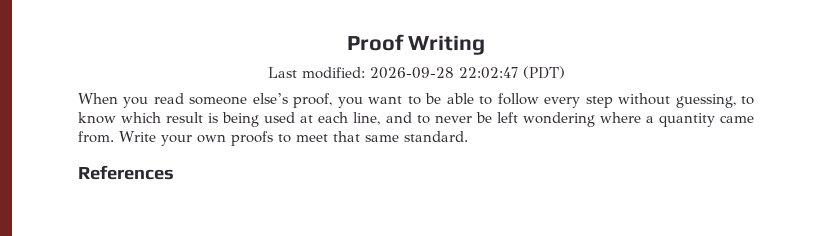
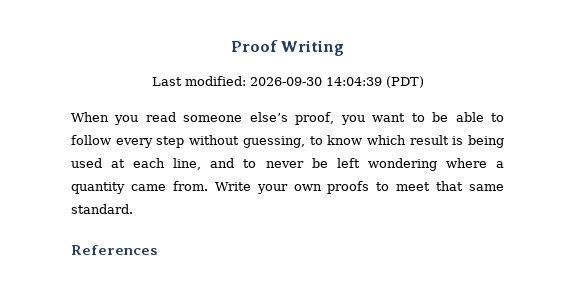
- Last modified: 2026-09-28 22:02:47 (PDT)
+ Last modified: 2026-09-30 14:04:39 (PDT)

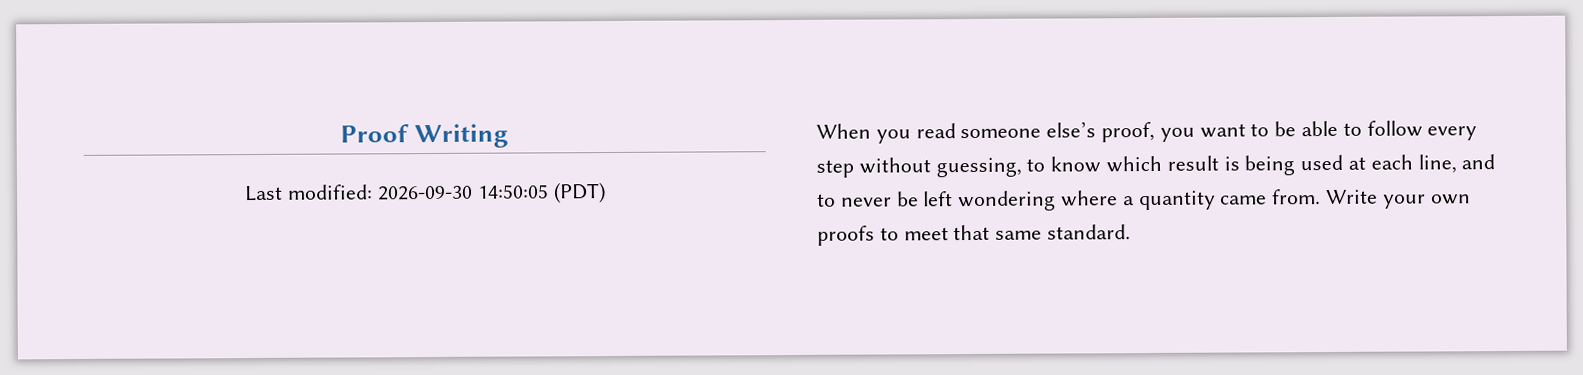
- Last modified: 2026-09-30 14:04:39 (PDT)
+ Last modified: 2026-09-30 14:50:05 (PDT)
- References

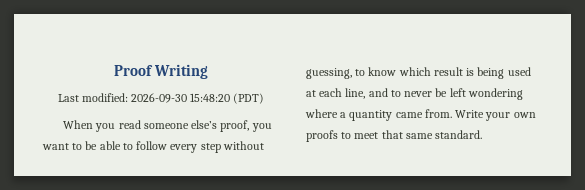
- Last modified: 2026-09-30 14:50:05 (PDT)
+ Last modified: 2026-09-30 15:48:20 (PDT)

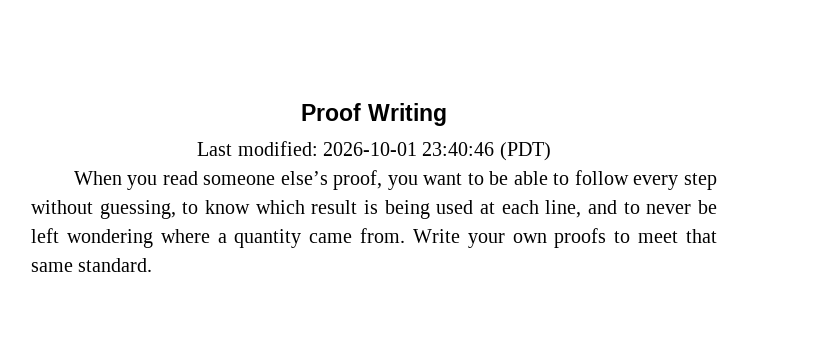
- Last modified: 2026-09-30 15:48:20 (PDT)
+ Last modified: 2026-10-01 23:40:46 (PDT)

